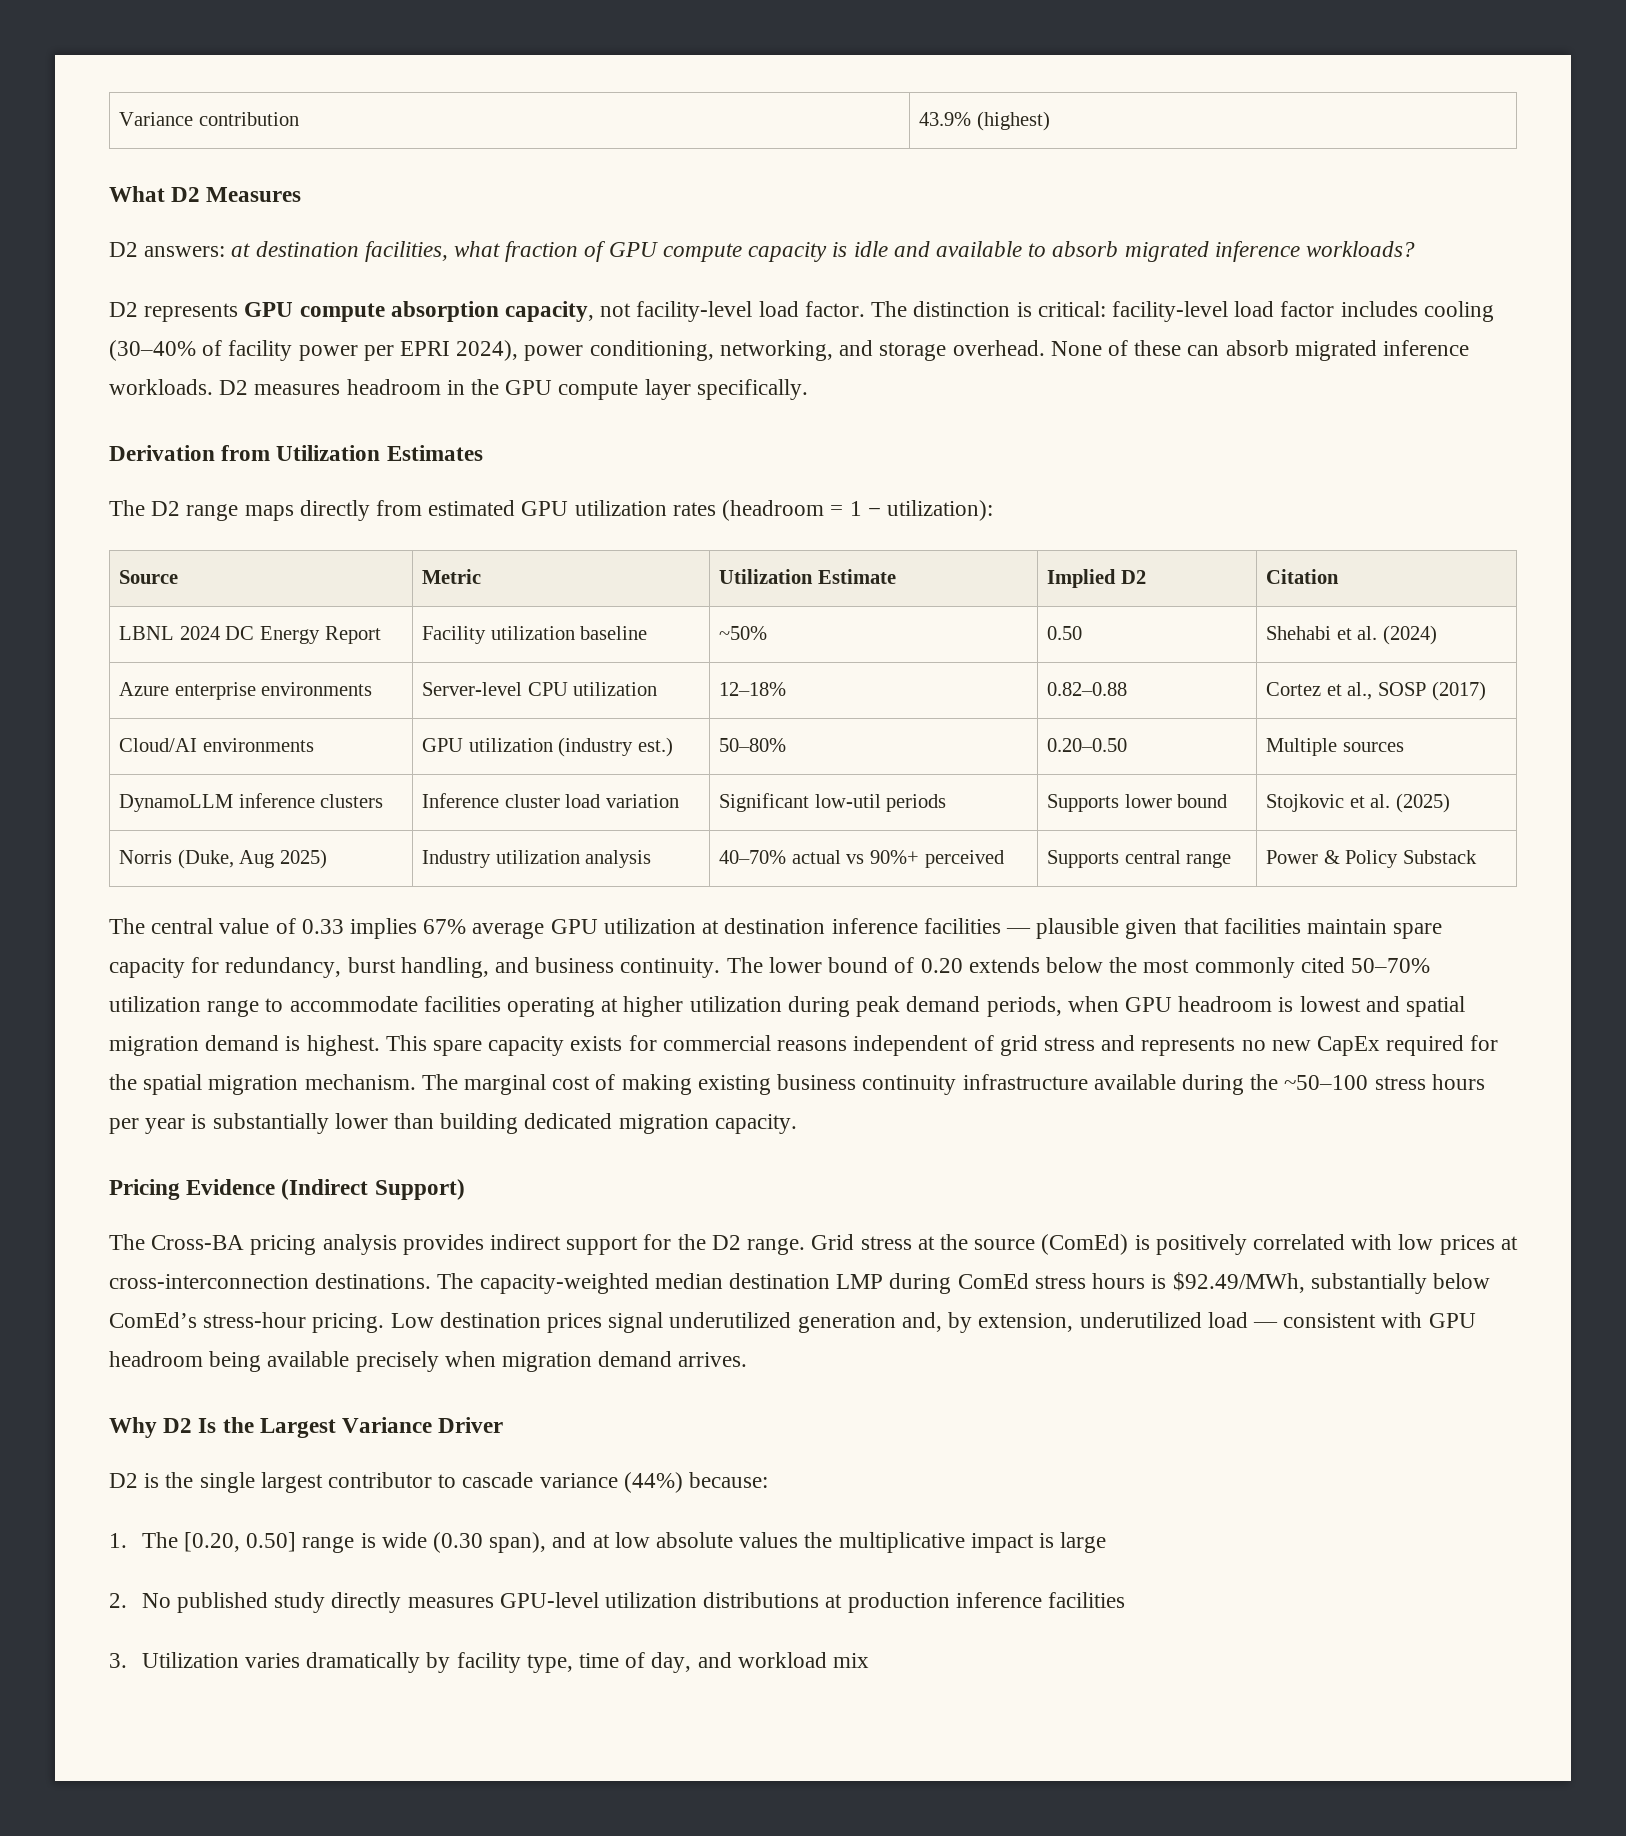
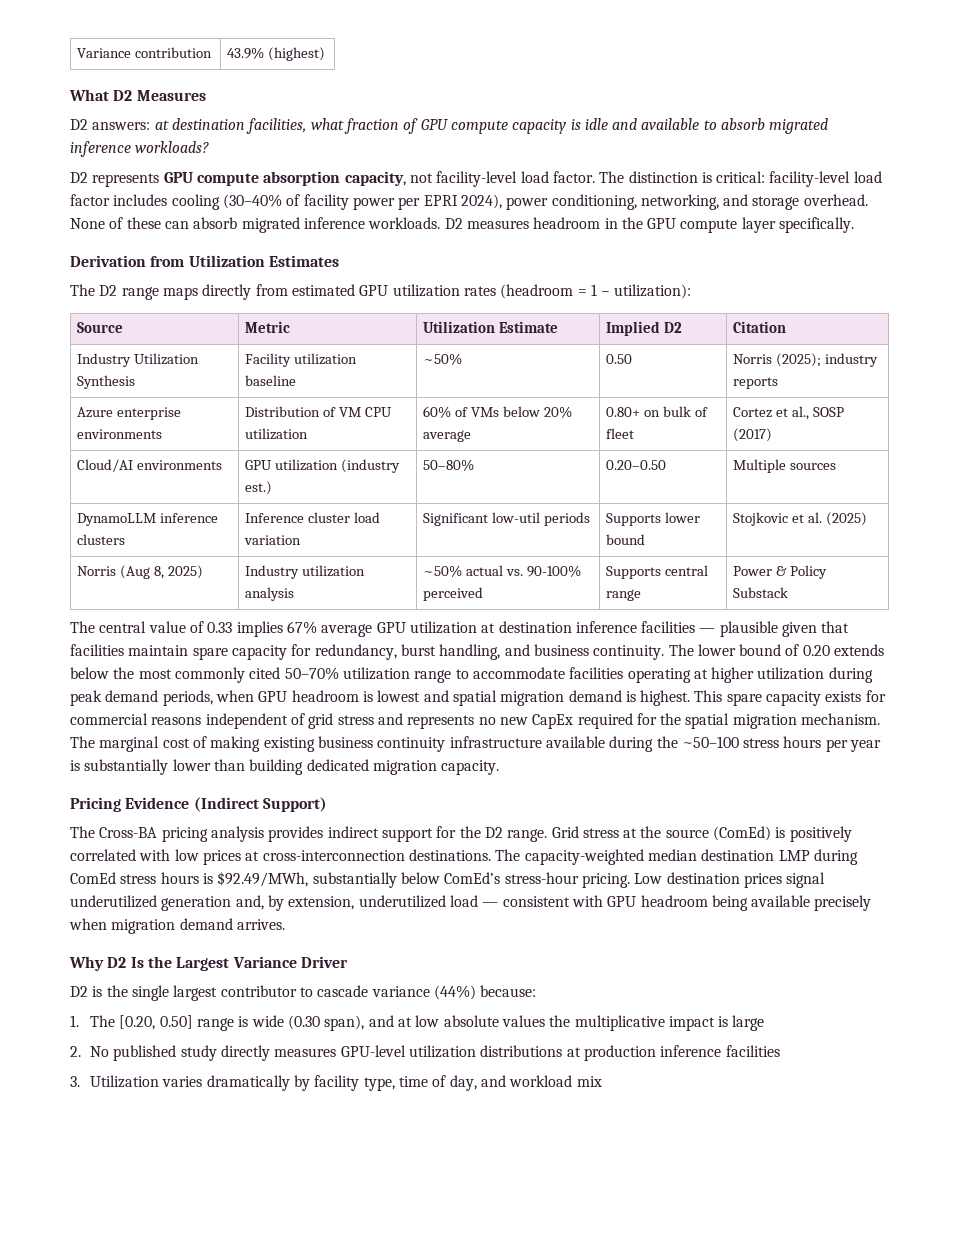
- LBNL 2024 DC Energy Report | Facility utilization baseline | ~50% | 0.50 | Shehabi et al. (2024)
+ Industry Utilization Synthesis | Facility utilization baseline | ~50% | 0.50 | Norris (2025); industry reports
- Azure enterprise environments | Server-level CPU utilization | 12–18% | 0.82–0.88 | Cortez et al., SOSP (2017)
+ Azure enterprise environments | Distribution of VM CPU utilization | 60% of VMs below 20% average | 0.80+ on bulk of fleet | Cortez et al., SOSP (2017)
- Norris (Duke, Aug 2025) | Industry utilization analysis | 40–70% actual vs 90%+ perceived | Supports central range | Power & Policy Substack
+ Norris (Aug 8, 2025) | Industry utilization analysis | ~50% actual vs. 90-100% perceived | Supports central range | Power & Policy Substack

